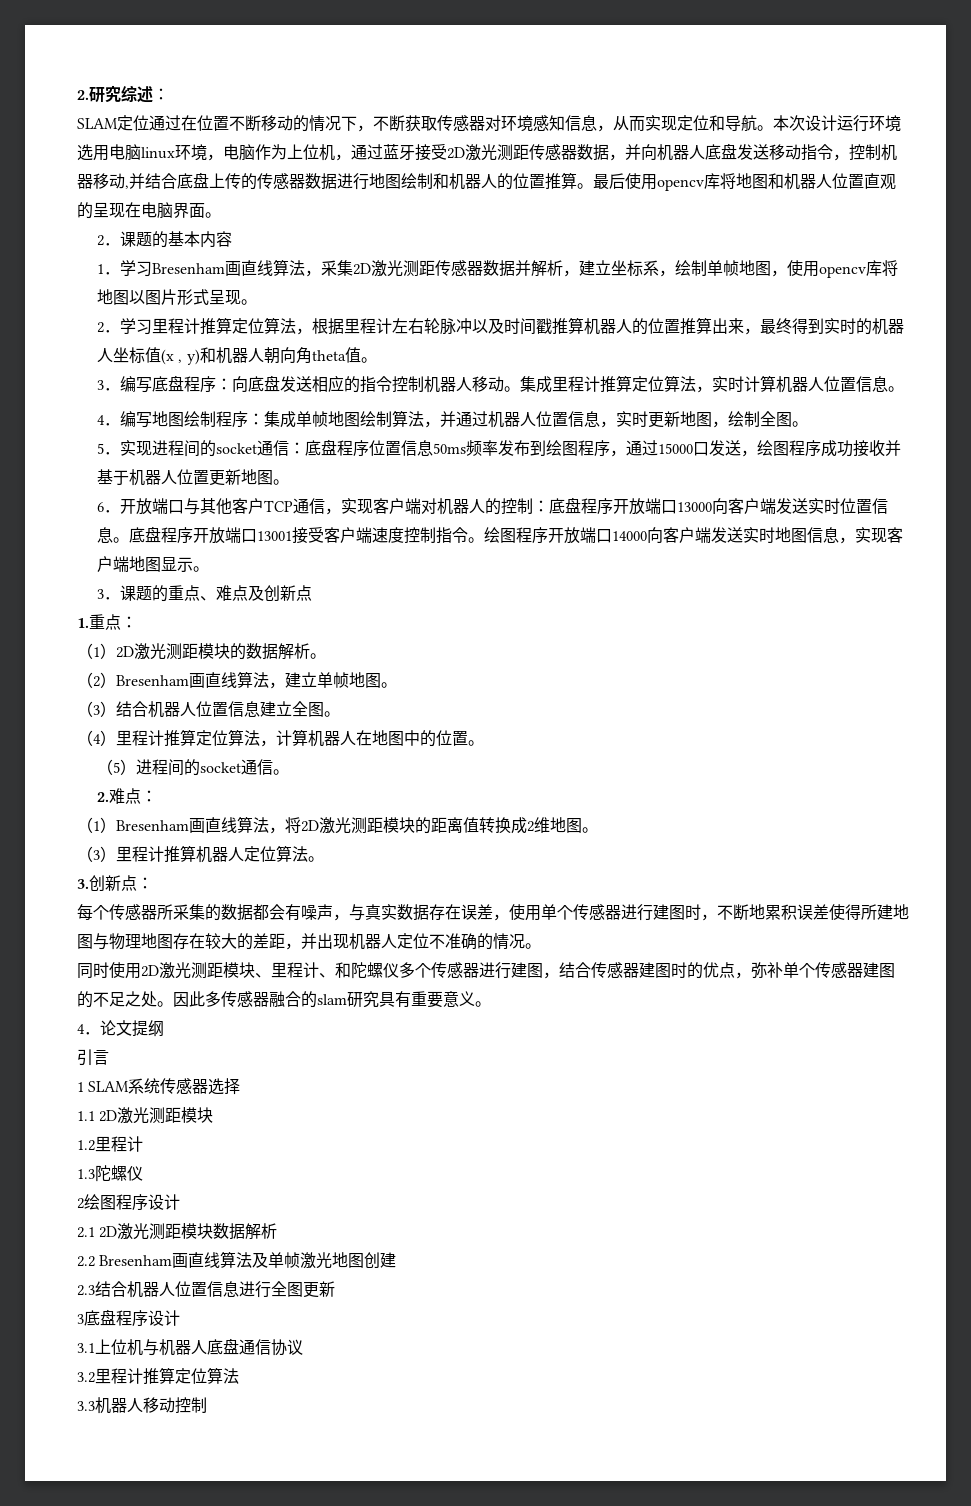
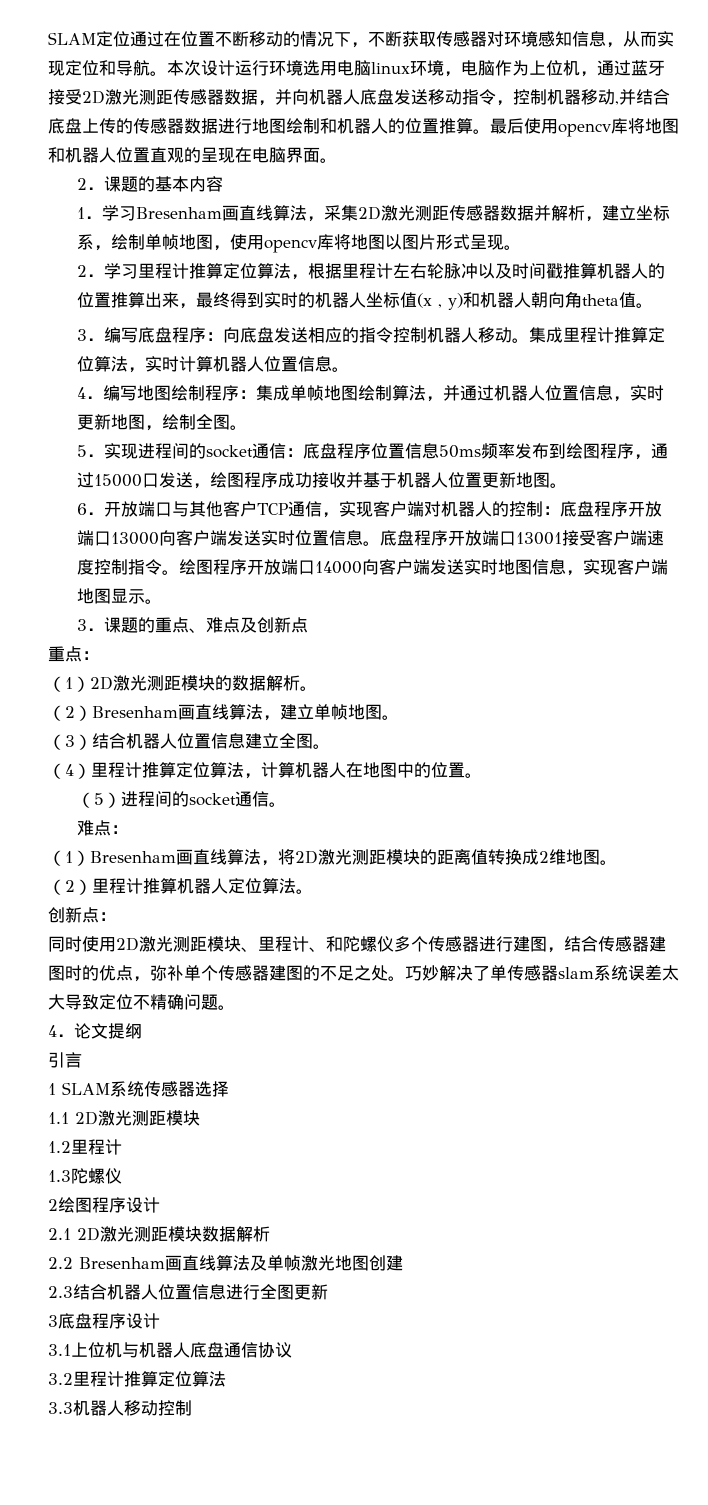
- 2.研究综述：
- 1.重点：
+ 重点：
- 2.难点：
+ 难点：
- （3）里程计推算机器人定位算法。
+ （2）里程计推算机器人定位算法。
- 3.创新点：
+ 创新点：
- 每个传感器所采集的数据都会有噪声，与真实数据存在误差，使用单个传感器进行建图时，不断地累积误差使得所建地图与物理地图存在较大的差距，并出现机器人定位不准确的情况。
- 因此多传感器融合的slam研究具有重要意义。
+ 巧妙解决了单传感器slam系统误差太大导致定位不精确问题。

